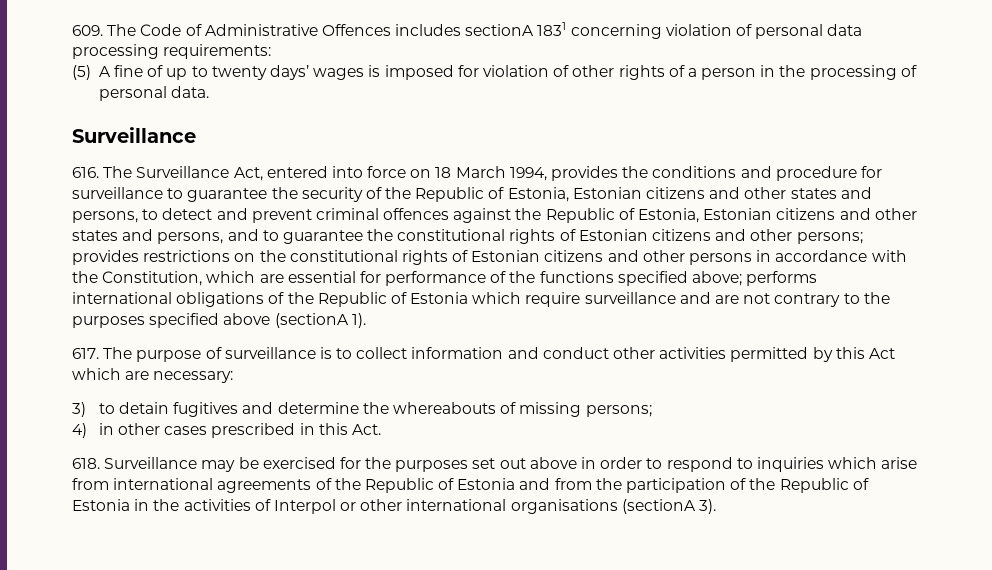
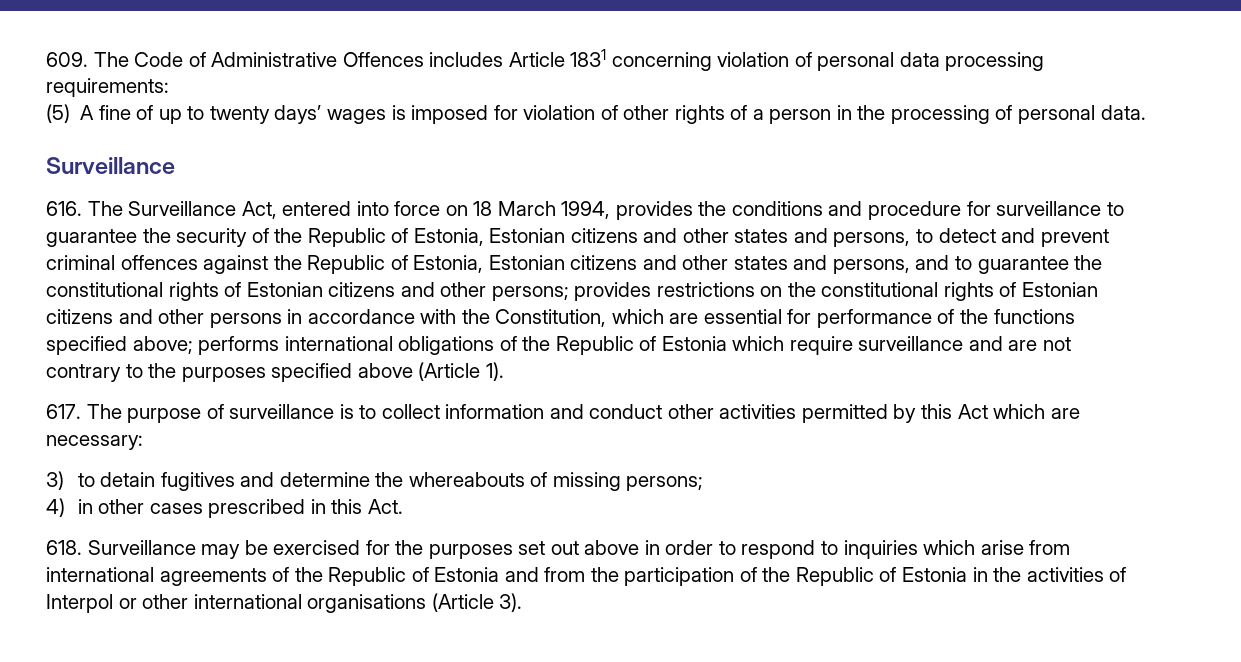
- 609. The Code of Administrative Offences includes sectionA 1831 concerning violation of personal data processing requirements:
+ 609. The Code of Administrative Offences includes Article 1831 concerning violation of personal data processing requirements:
- performs international obligations of the Republic of Estonia which require surveillance and are not contrary to the purposes specified above (sectionA 1).
+ performs international obligations of the Republic of Estonia which require surveillance and are not contrary to the purposes specified above (Article 1).
- 618. Surveillance may be exercised for the purposes set out above in order to respond to inquiries which arise from international agreements of the Republic of Estonia and from the participation of the Republic of Estonia in the activities of Interpol or other international organisations (sectionA 3).
+ 618. Surveillance may be exercised for the purposes set out above in order to respond to inquiries which arise from international agreements of the Republic of Estonia and from the participation of the Republic of Estonia in the activities of Interpol or other international organisations (Article 3).

